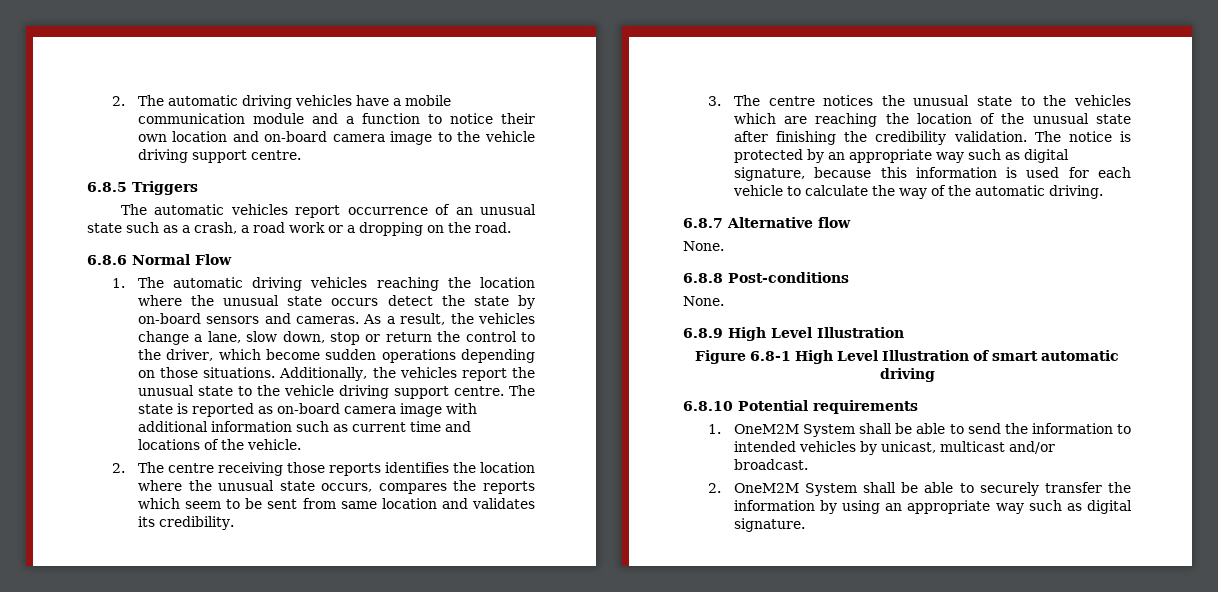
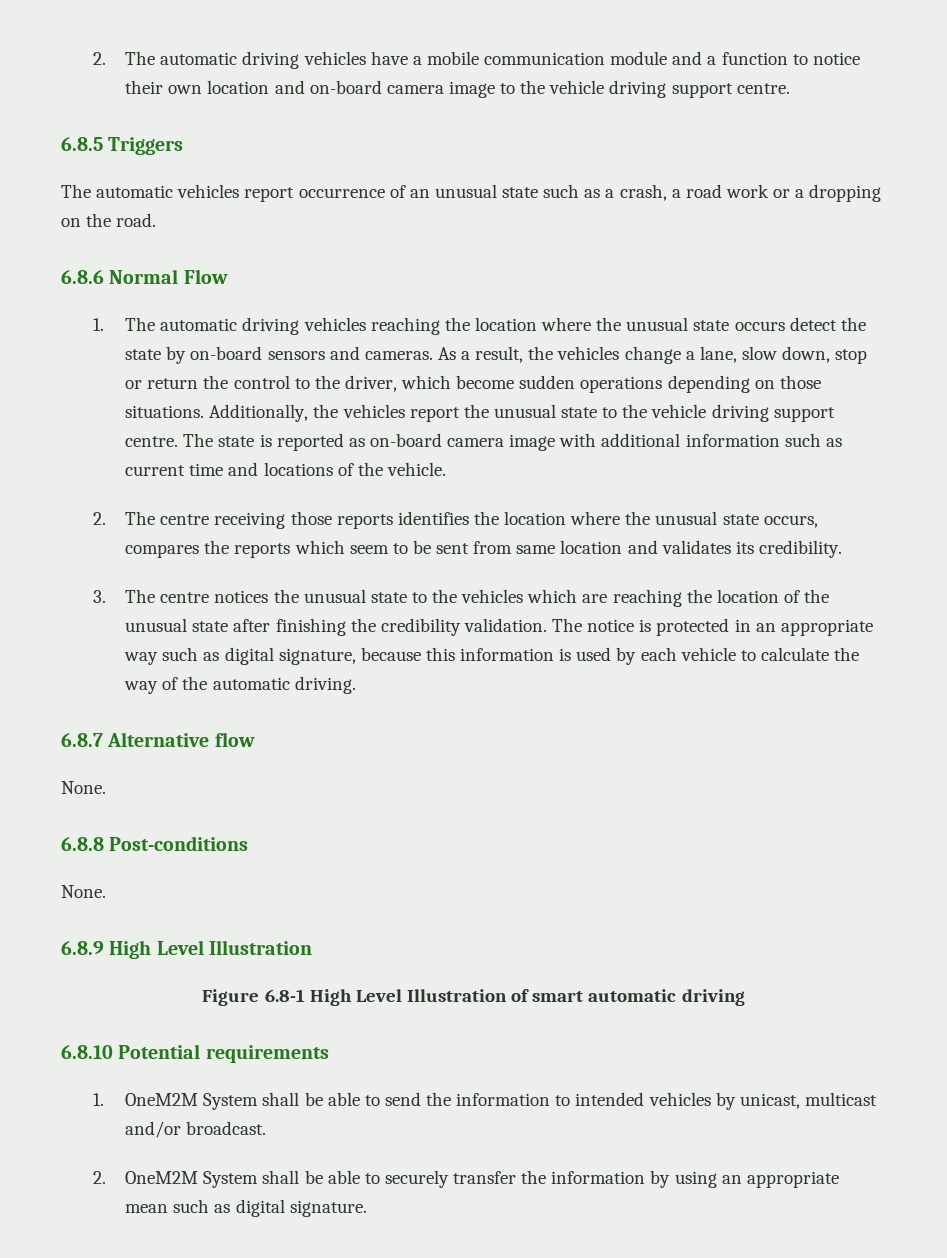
- The notice is protected by an appropriate way such as digital signature, because this information is used for each vehicle to calculate the way of the automatic driving.
+ The notice is protected in an appropriate way such as digital signature, because this information is used by each vehicle to calculate the way of the automatic driving.
- 2. OneM2M System shall be able to securely transfer the information by using an appropriate way such as digital signature.
+ 2. OneM2M System shall be able to securely transfer the information by using an appropriate mean such as digital signature.

